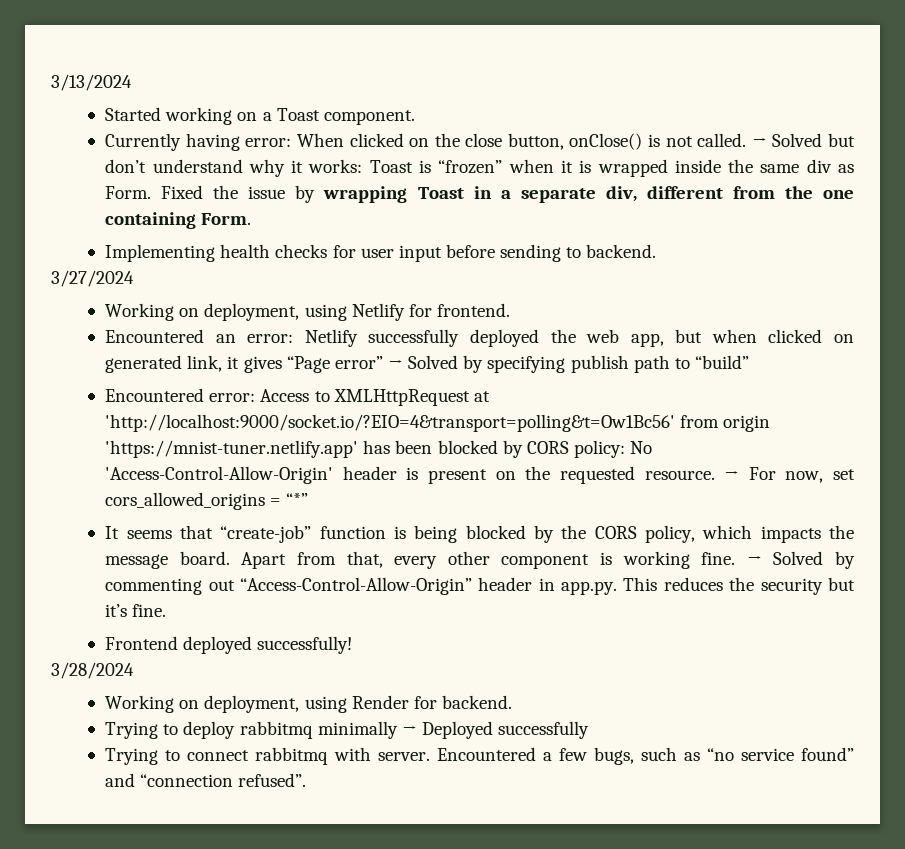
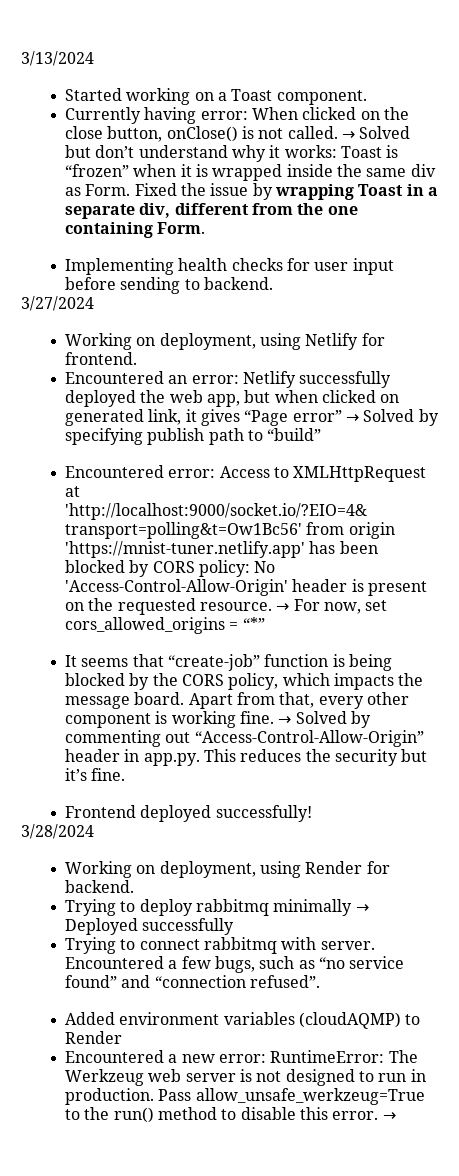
+ Added environment variables (cloudAQMP) to Render
+ Encountered a new error: RuntimeError: The Werkzeug web server is not designed to run in production. Pass allow_unsafe_werkzeug=True to the run() method to disable this error. →

